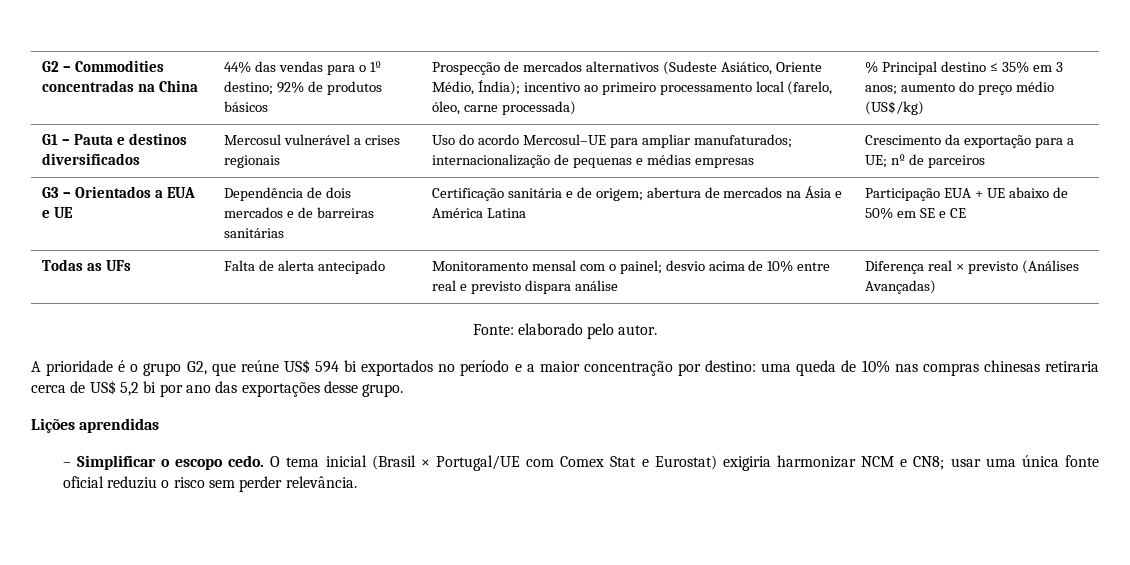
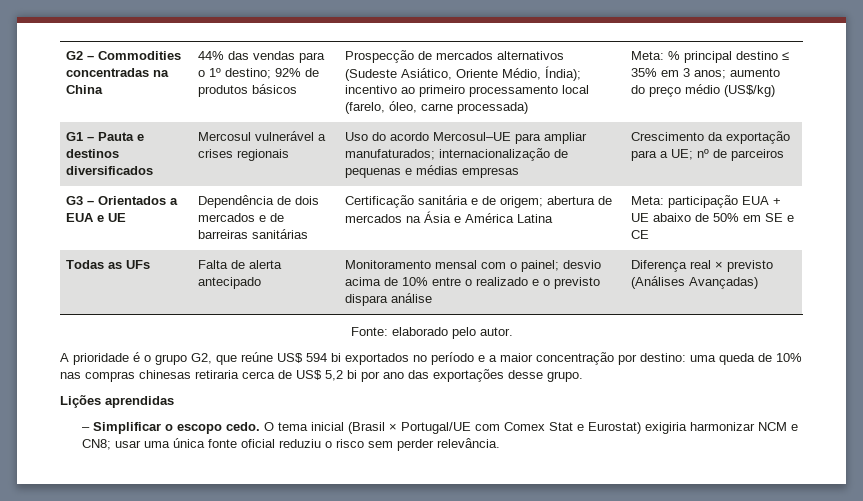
- % Principal destino ≤ 35% em 3 anos; aumento do preço médio (US$/kg)
+ Meta: % principal destino ≤ 35% em 3 anos; aumento do preço médio (US$/kg)
- G3 – Orientados a EUA e UE | Dependência de dois mercados e de barreiras sanitárias | Certificação sanitária e de origem; abertura de mercados na Ásia e América Latina | Participação EUA + UE abaixo de 50% em SE e CE
+ G3 – Orientados a EUA e UE | Dependência de dois mercados e de barreiras sanitárias | Certificação sanitária e de origem; abertura de mercados na Ásia e América Latina | Meta: participação EUA + UE abaixo de 50% em SE e CE
- Todas as UFs | Falta de alerta antecipado | Monitoramento mensal com o painel; desvio acima de 10% entre real e previsto dispara análise | Diferença real × previsto (Análises Avançadas)
+ Todas as UFs | Falta de alerta antecipado | Monitoramento mensal com o painel; desvio acima de 10% entre o realizado e o previsto dispara análise | Diferença real × previsto (Análises Avançadas)

